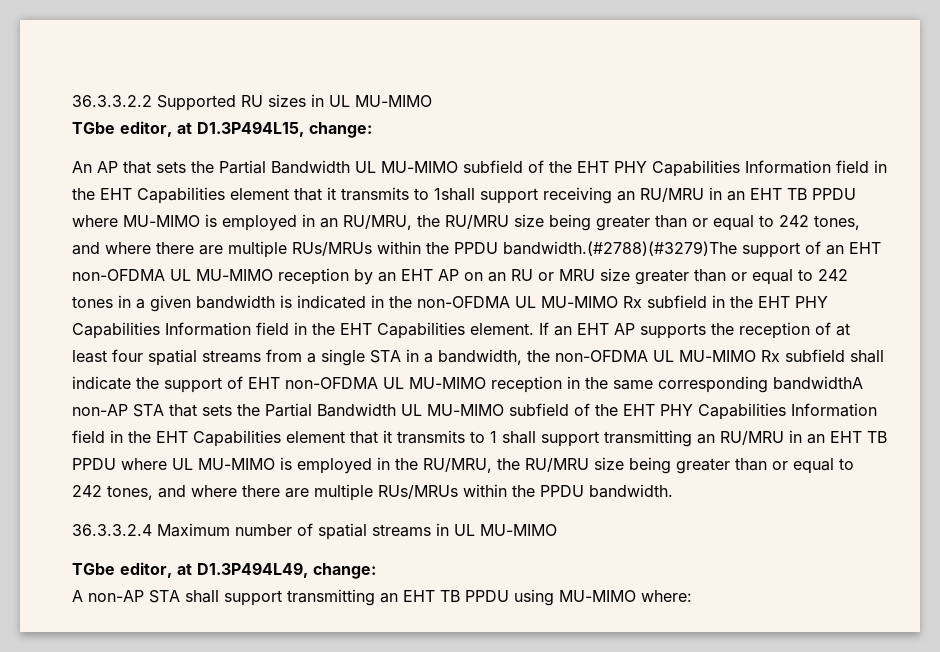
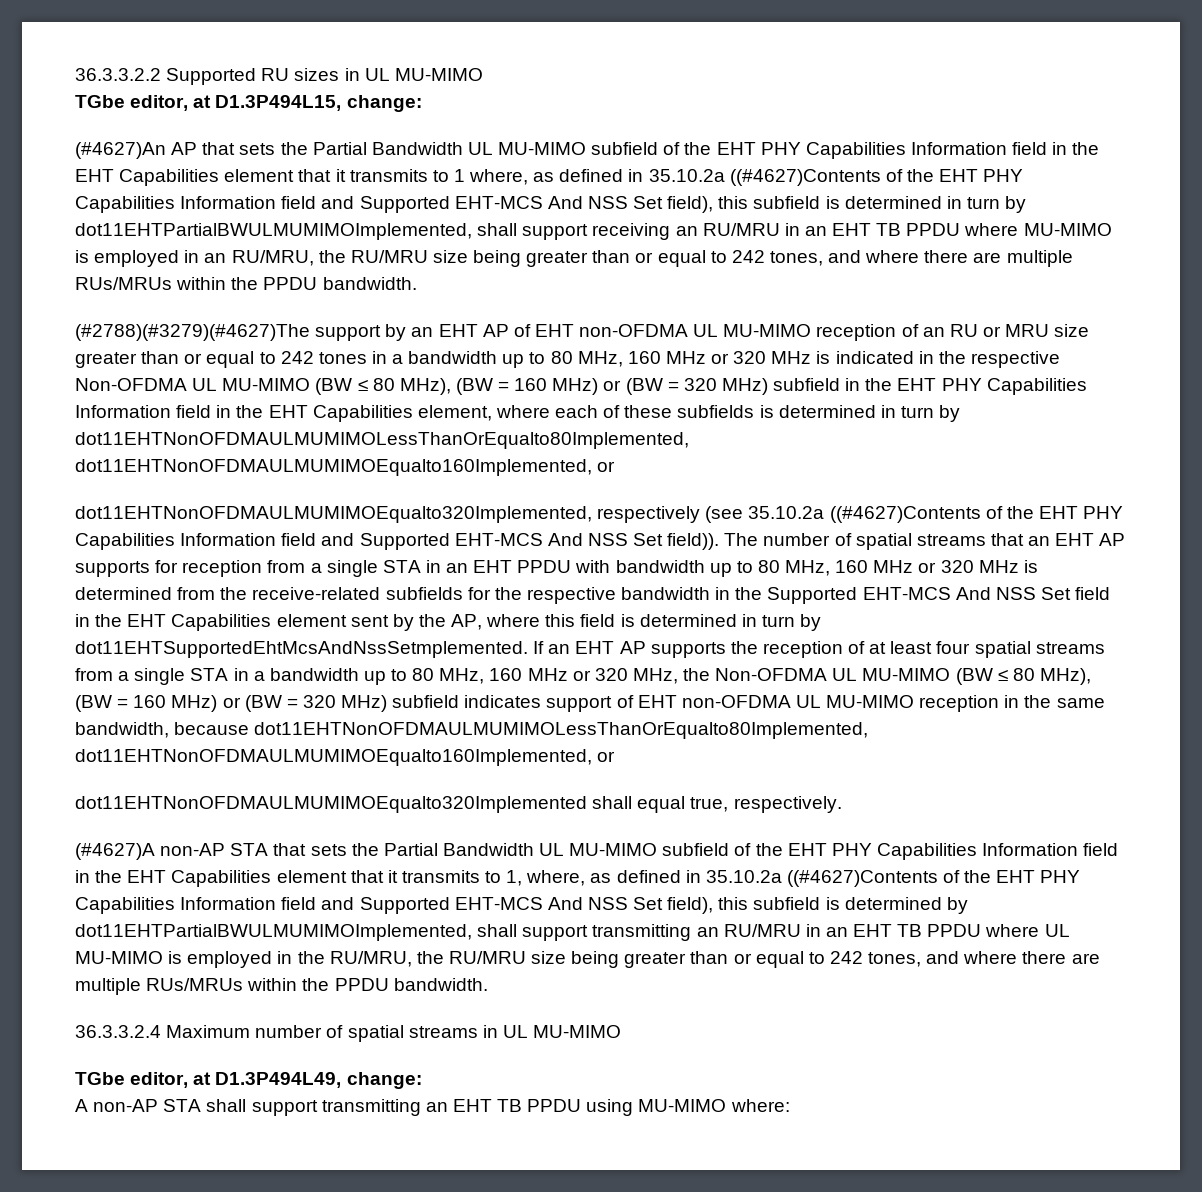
- An AP that sets the Partial Bandwidth UL MU-MIMO subfield of the EHT PHY Capabilities Information field in the EHT Capabilities element that it transmits to 1shall support receiving an RU/MRU in an EHT TB PPDU where MU-MIMO is employed in an RU/MRU, the RU/MRU size being greater than or equal to 242 tones, and where there are multiple RUs/MRUs within the PPDU bandwidth.(#2788)(#3279)The support of an EHT non-OFDMA UL MU-MIMO reception by an EHT AP on an RU or MRU size greater than or equal to 242 tones in a given bandwidth is indicated in the non-OFDMA UL MU-MIMO Rx subfield in the EHT PHY Capabilities Information field in the EHT Capabilities element.
+ (#4627)An AP that sets the Partial Bandwidth UL MU-MIMO subfield of the EHT PHY Capabilities Information field in the EHT Capabilities element that it transmits to 1 where, as defined in 35.10.2a ((#4627)Contents of the EHT PHY Capabilities Information field and Supported EHT-MCS And NSS Set field), this subfield is determined in turn by dot11EHTPartialBWULMUMIMOImplemented, shall support receiving an RU/MRU in an EHT TB PPDU where MU-MIMO is employed in an RU/MRU, the RU/MRU size being greater than or equal to 242 tones, and where there are multiple RUs/MRUs within the PPDU bandwidth.
+ (#2788)(#3279)(#4627)The support by an EHT AP of EHT non-OFDMA UL MU-MIMO reception of an RU or MRU size greater than or equal to 242 tones in a bandwidth up to 80 MHz, 160 MHz or 320 MHz is indicated in the respective Non-OFDMA UL MU-MIMO (BW ≤ 80 MHz), (BW = 160 MHz) or (BW = 320 MHz) subfield in the EHT PHY Capabilities Information field in the EHT Capabilities element, where each of these subfields is determined in turn by dot11EHTNonOFDMAULMUMIMOLessThanOrEqualto80Implemented, dot11EHTNonOFDMAULMUMIMOEqualto160Implemented, or
+ dot11EHTNonOFDMAULMUMIMOEqualto320Implemented, respectively (see 35.10.2a ((#4627)Contents of the EHT PHY Capabilities Information field and Supported EHT-MCS And NSS Set field)). The number of spatial streams that an EHT AP supports for reception from a single STA in an EHT PPDU with bandwidth up to 80 MHz, 160 MHz or 320 MHz is determined from the receive-related subfields for the respective bandwidth in the Supported EHT-MCS And NSS Set field in the EHT Capabilities element sent by the AP, where this field is determined in turn by dot11EHTSupportedEhtMcsAndNssSetmplemented.
- If an EHT AP supports the reception of at least four spatial streams from a single STA in a bandwidth, the non-OFDMA UL MU-MIMO Rx subfield shall indicate the support of EHT non-OFDMA UL MU-MIMO reception in the same corresponding bandwidthA non-AP STA that sets the Partial Bandwidth UL MU-MIMO subfield of the EHT PHY Capabilities Information field in the EHT Capabilities element that it transmits to 1 shall support transmitting an RU/MRU in an EHT TB PPDU where UL MU-MIMO is employed in the RU/MRU, the RU/MRU size being greater than or equal to 242 tones, and where there are multiple RUs/MRUs within the PPDU bandwidth.
+ If an EHT AP supports the reception of at least four spatial streams from a single STA in a bandwidth up to 80 MHz, 160 MHz or 320 MHz, the Non-OFDMA UL MU-MIMO (BW ≤ 80 MHz), (BW = 160 MHz) or (BW = 320 MHz) subfield indicates support of EHT non-OFDMA UL MU-MIMO reception in the same bandwidth, because dot11EHTNonOFDMAULMUMIMOLessThanOrEqualto80Implemented, dot11EHTNonOFDMAULMUMIMOEqualto160Implemented, or
+ dot11EHTNonOFDMAULMUMIMOEqualto320Implemented shall equal true, respectively.
+ (#4627)A non-AP STA that sets the Partial Bandwidth UL MU-MIMO subfield of the EHT PHY Capabilities Information field in the EHT Capabilities element that it transmits to 1, where, as defined in 35.10.2a ((#4627)Contents of the EHT PHY Capabilities Information field and Supported EHT-MCS And NSS Set field), this subfield is determined by dot11EHTPartialBWULMUMIMOImplemented, shall support transmitting an RU/MRU in an EHT TB PPDU where UL MU-MIMO is employed in the RU/MRU, the RU/MRU size being greater than or equal to 242 tones, and where there are multiple RUs/MRUs within the PPDU bandwidth.

